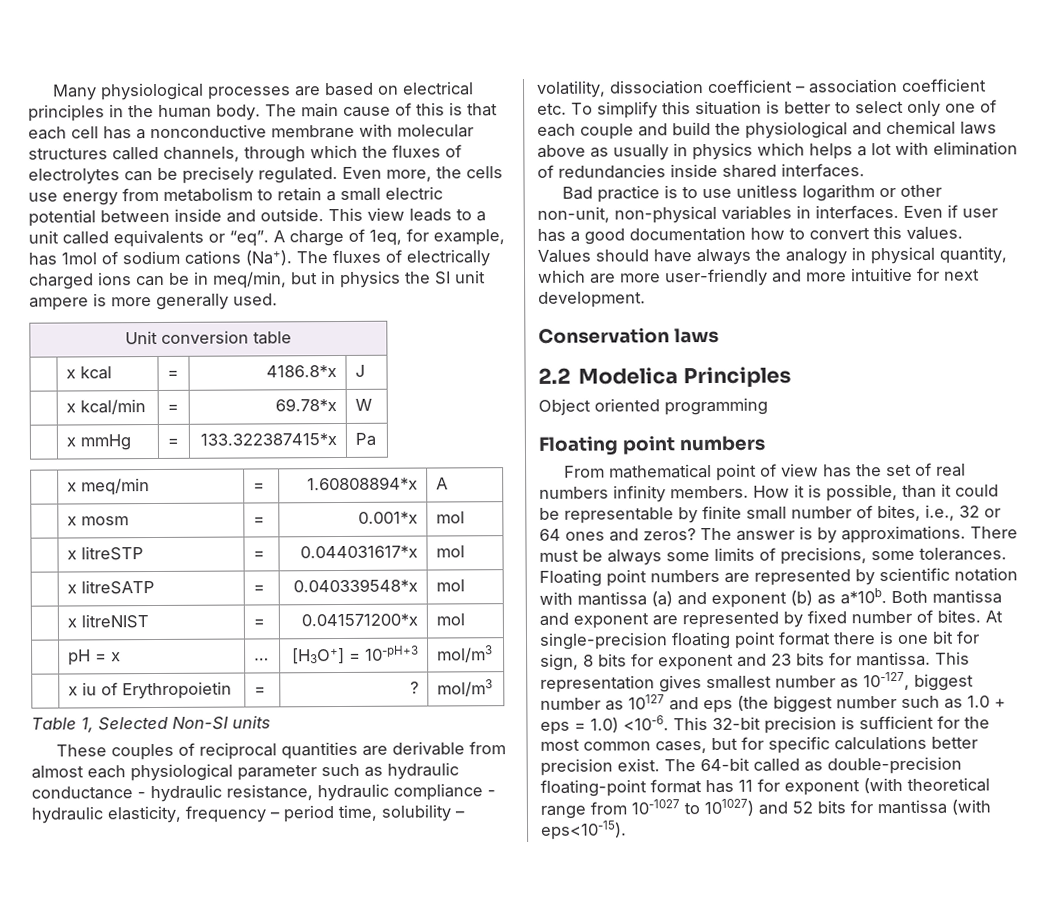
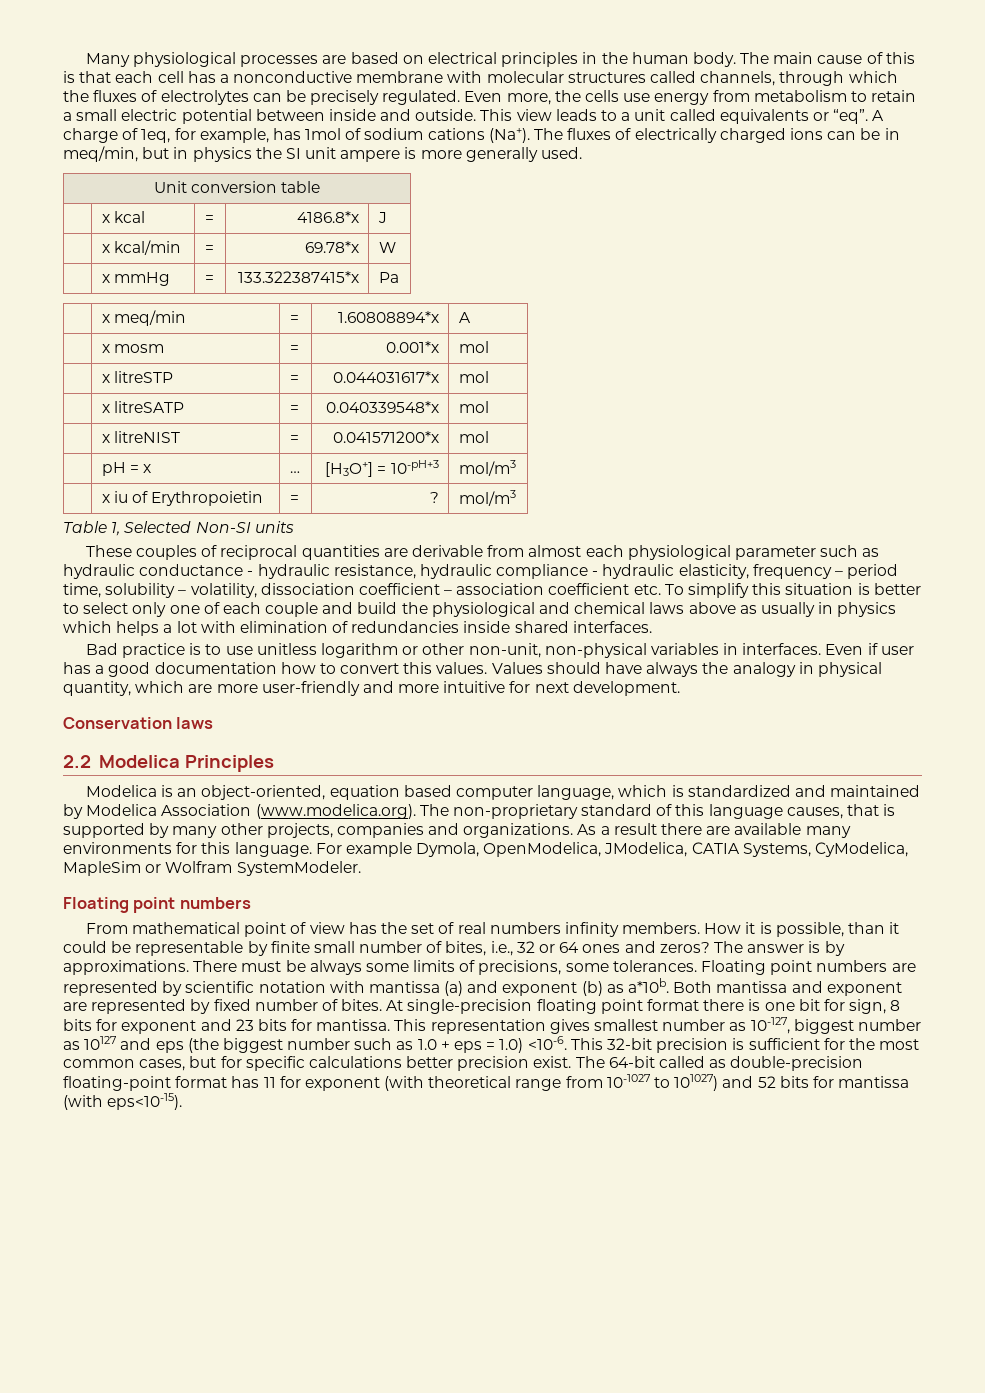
- Object oriented programming
+ Modelica is an object-oriented, equation based computer language, which is standardized and maintained by Modelica Association (www.modelica.org). The non-proprietary standard of this language causes, that is supported by many other projects, companies and organizations. As a result there are available many environments for this language. For example Dymola, OpenModelica, JModelica, CATIA Systems, CyModelica, MapleSim or Wolfram SystemModeler.

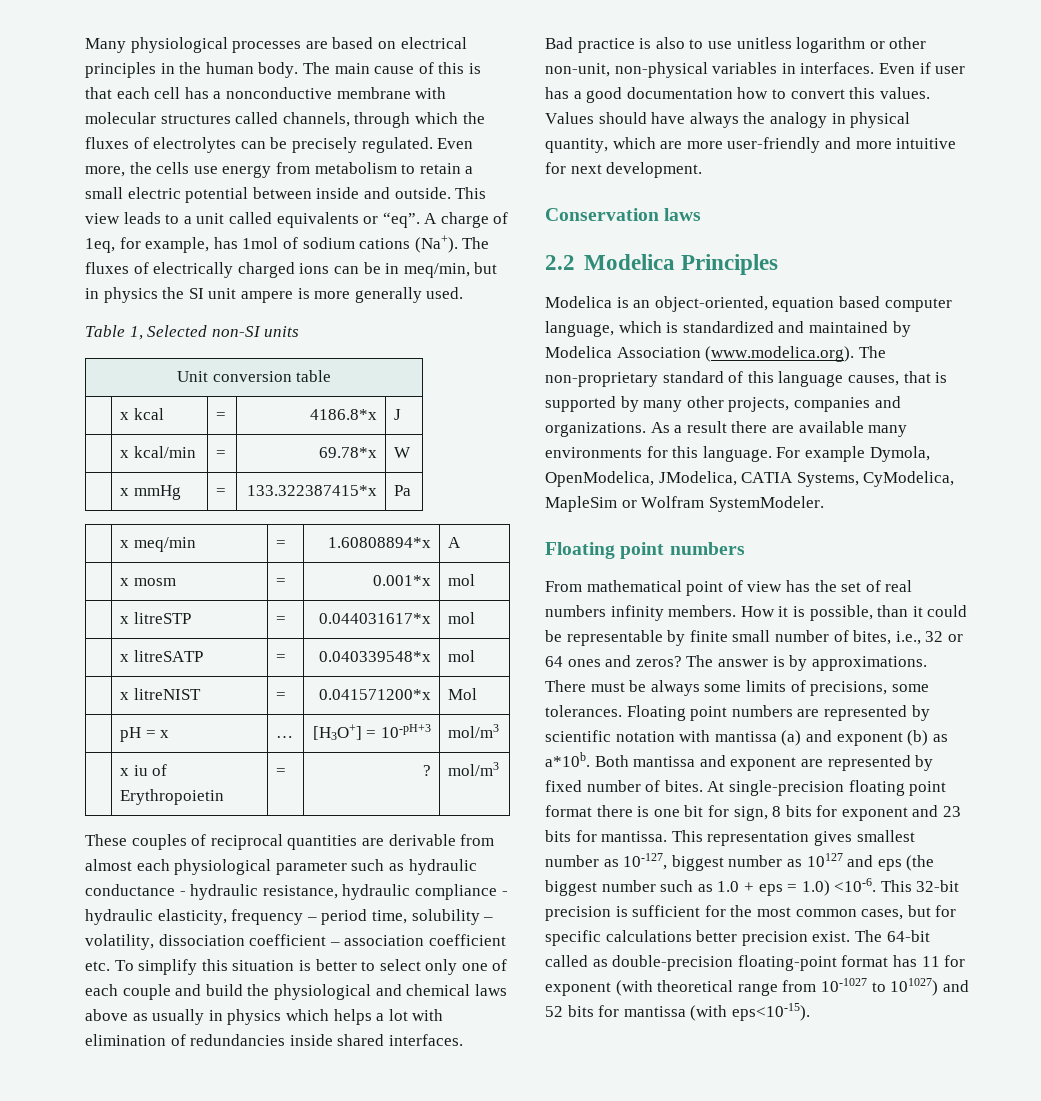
+ Table 1, Selected non-SI units
- | x litreNIST | = | 0.041571200*x | mol
+ | x litreNIST | = | 0.041571200*x | Mol
- Table 1, Selected Non-SI units
- Bad practice is to use unitless logarithm or other non-unit, non-physical variables in interfaces.
+ Bad practice is also to use unitless logarithm or other non-unit, non-physical variables in interfaces.

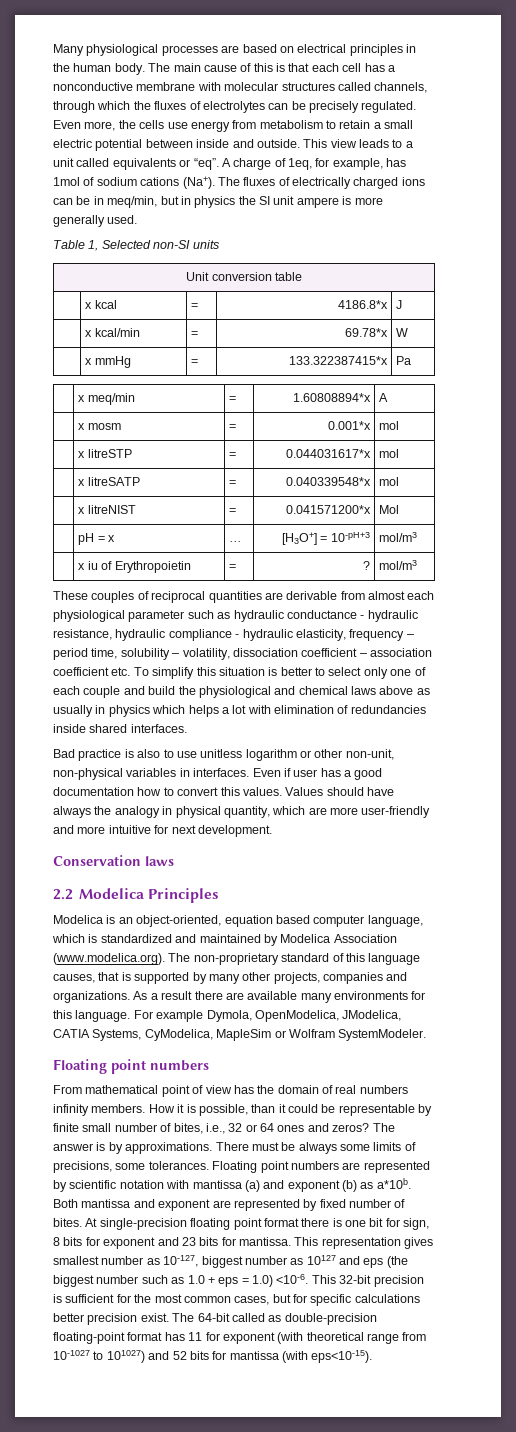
- From mathematical point of view has the set of real numbers infinity members.
+ From mathematical point of view has the domain of real numbers infinity members.

